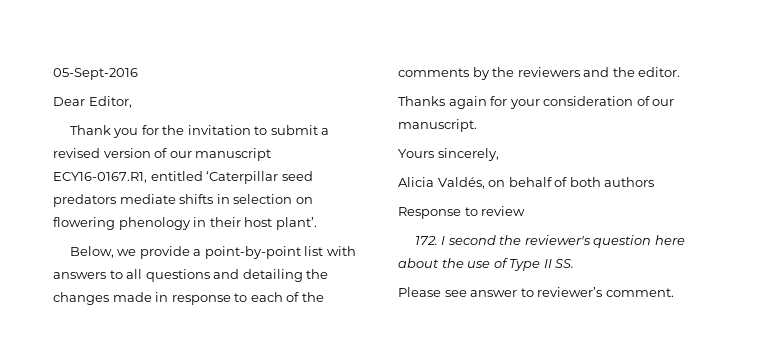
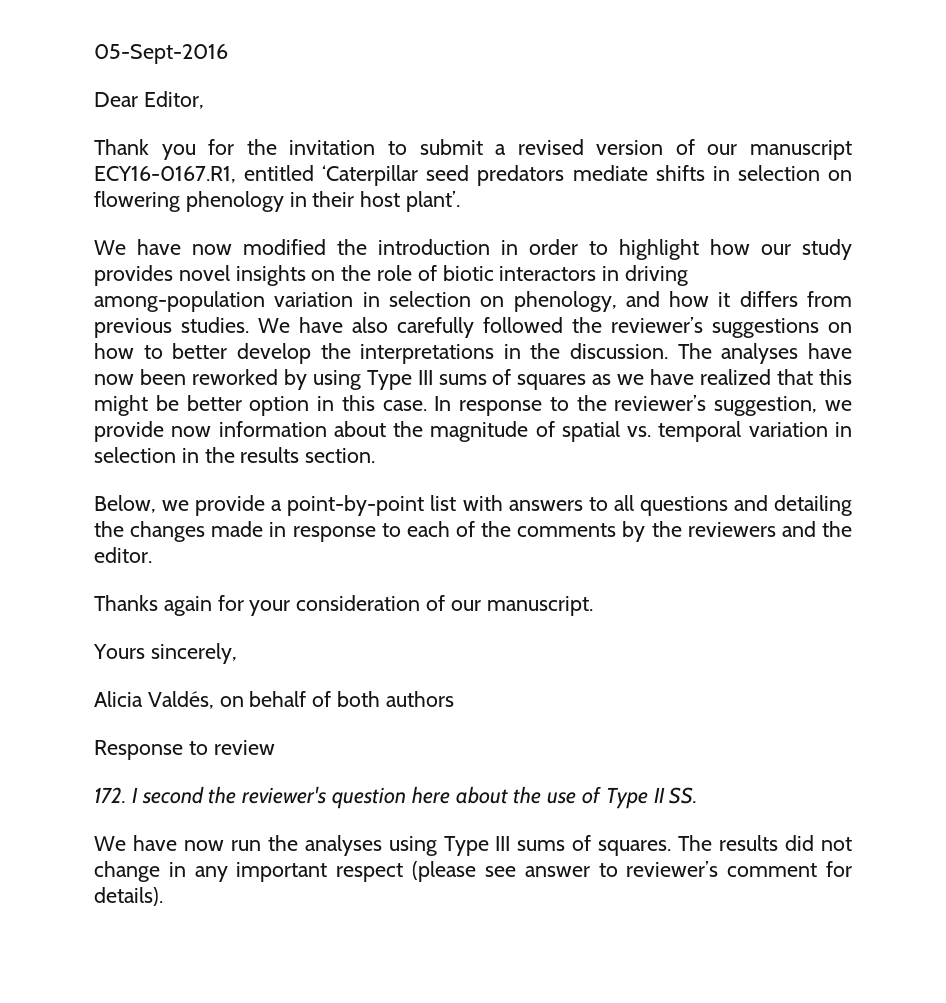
+ We have now modified the introduction in order to highlight how our study provides novel insights on the role of biotic interactors in driving among-population variation in selection on phenology, and how it differs from previous studies. We have also carefully followed the reviewer’s suggestions on how to better develop the interpretations in the discussion. The analyses have now been reworked by using Type III sums of squares as we have realized that this might be better option in this case. In response to the reviewer’s suggestion, we provide now information about the magnitude of spatial vs. temporal variation in selection in the results section.
- Please see answer to reviewer’s comment.
+ We have now run the analyses using Type III sums of squares. The results did not change in any important respect (please see answer to reviewer’s comment for details).

